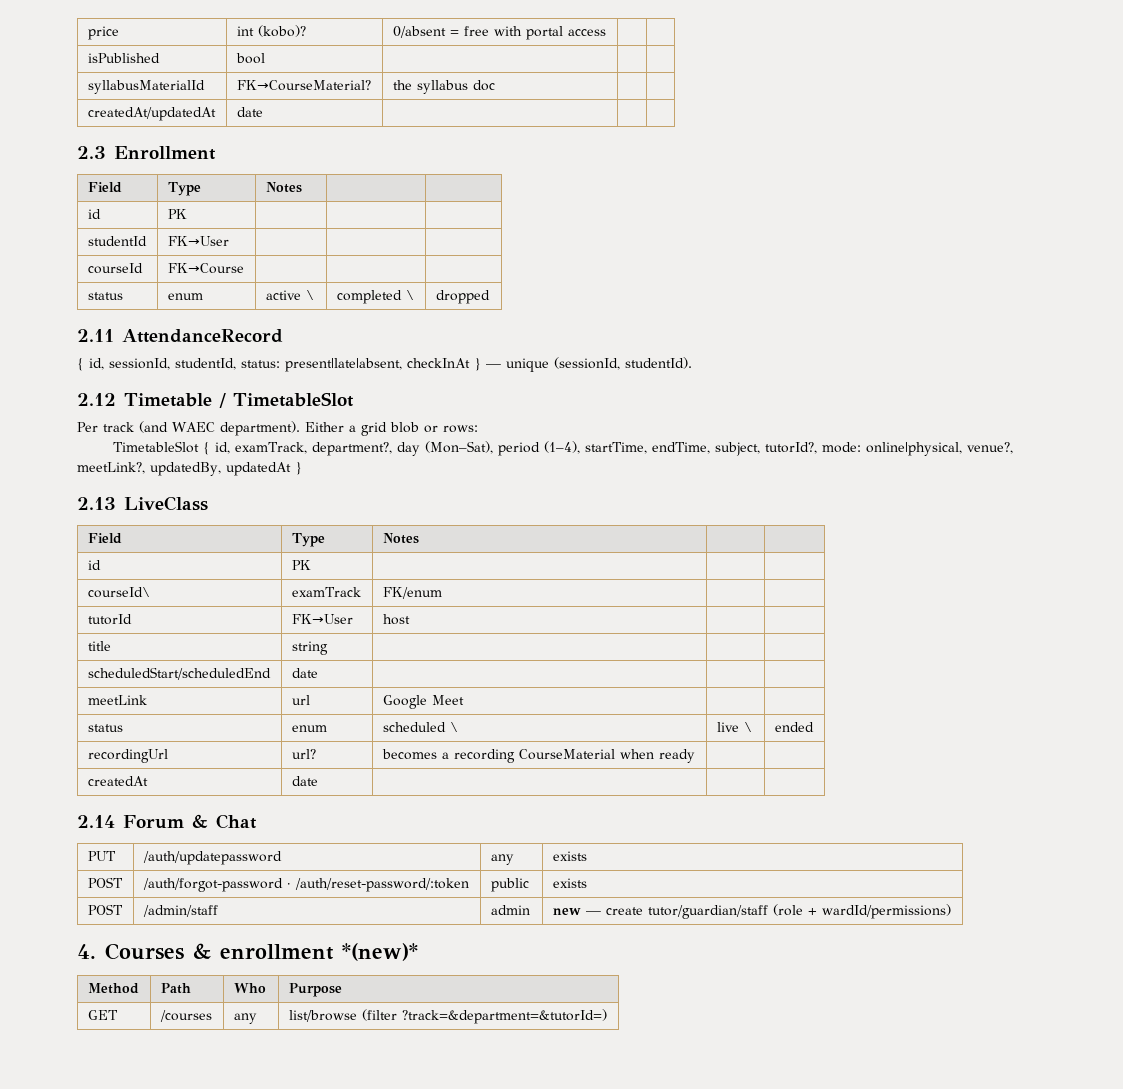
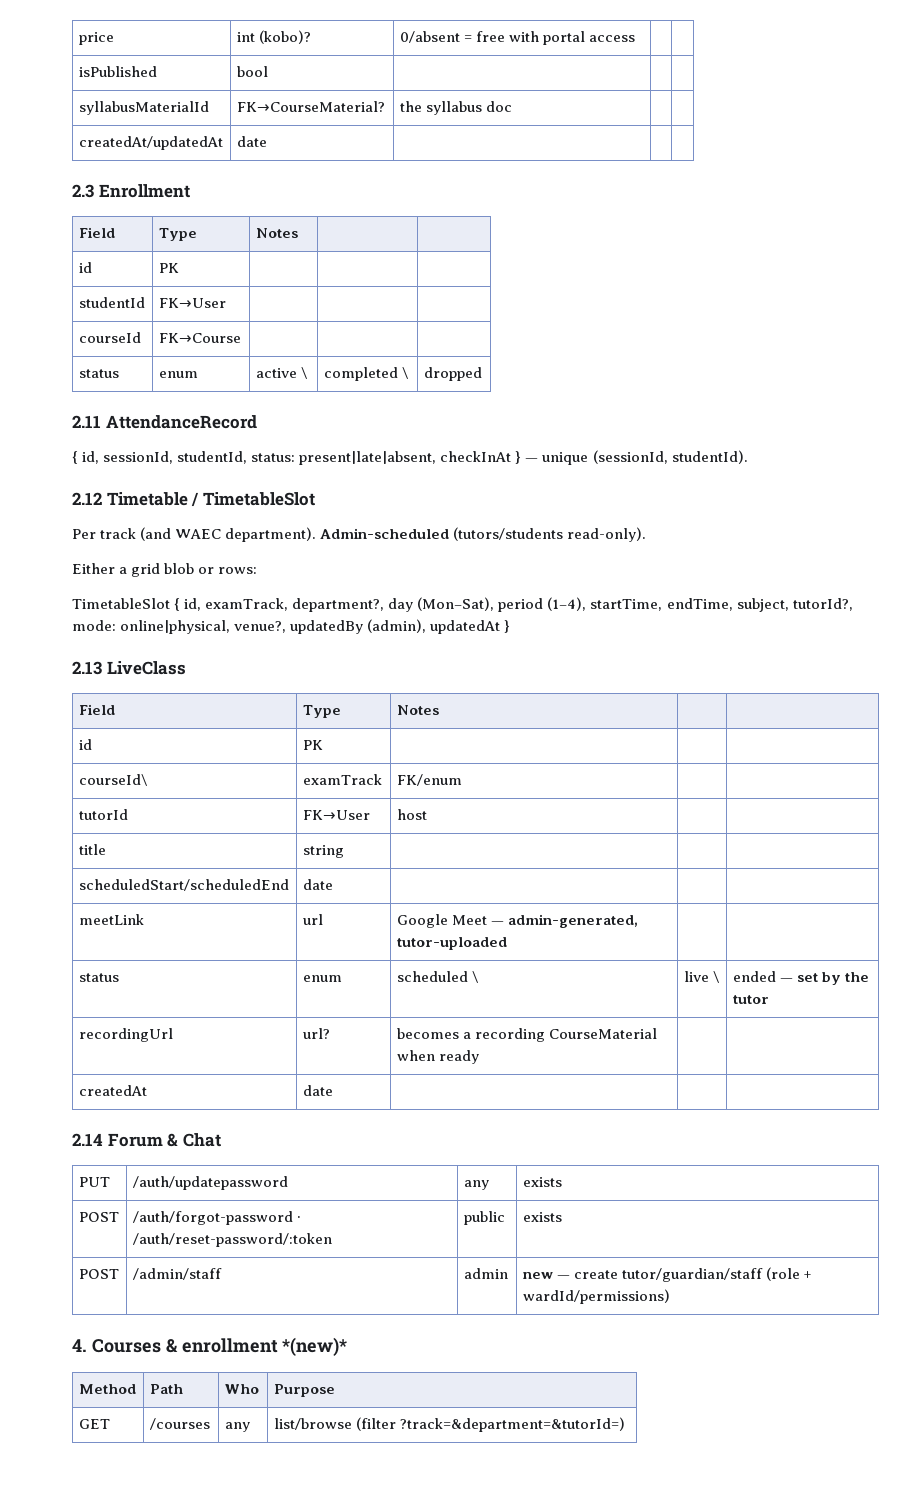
- Per track (and WAEC department). Either a grid blob or rows:
+ Per track (and WAEC department). Admin-scheduled (tutors/students read-only).
+ Either a grid blob or rows:
- TimetableSlot { id, examTrack, department?, day (Mon–Sat), period (1–4), startTime, endTime, subject, tutorId?, mode: online|physical, venue?, meetLink?, updatedBy, updatedAt }
+ TimetableSlot { id, examTrack, department?, day (Mon–Sat), period (1–4), startTime, endTime, subject, tutorId?, mode: online|physical, venue?, updatedBy (admin), updatedAt }
- meetLink | url | Google Meet | |
+ meetLink | url | Google Meet — admin-generated, tutor-uploaded | |
- status | enum | scheduled \ | live \ | ended
+ status | enum | scheduled \ | live \ | ended — set by the tutor

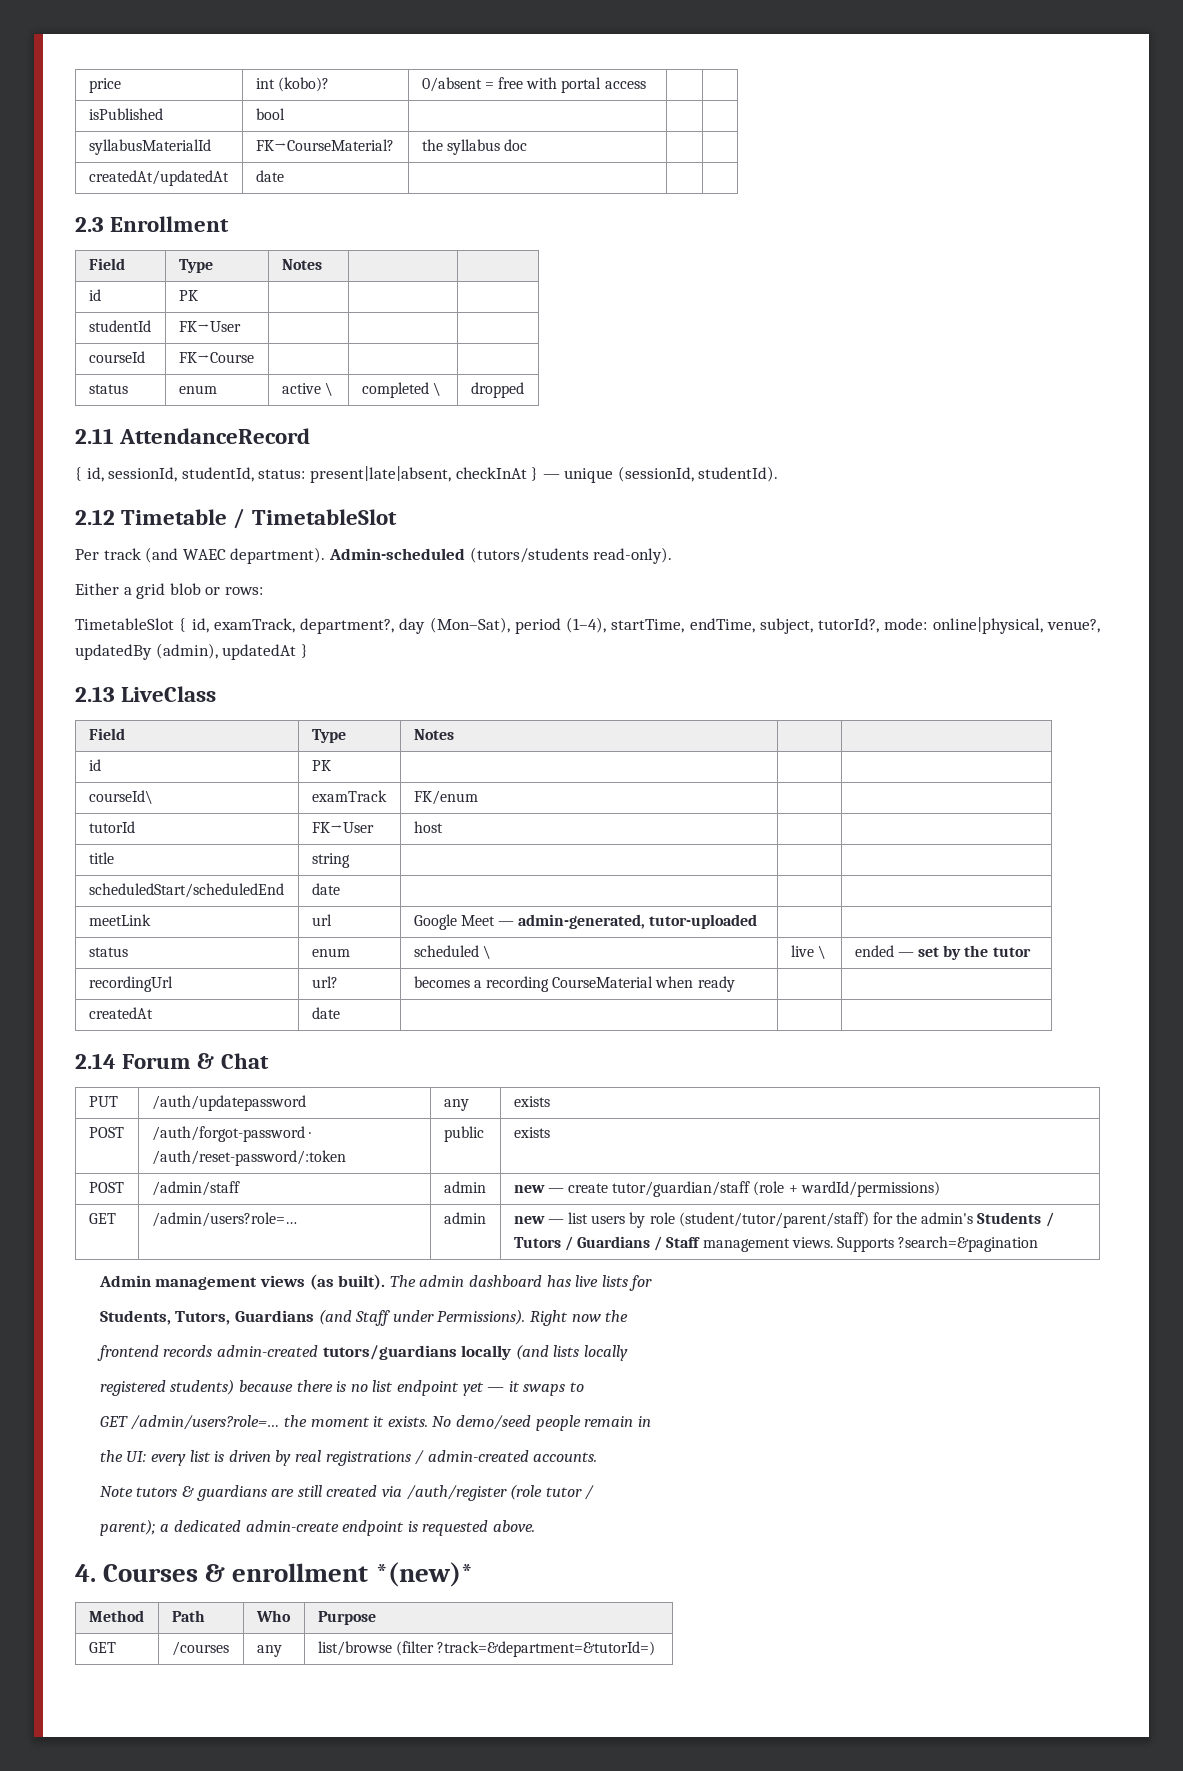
+ GET | /admin/users?role=… | admin | new — list users by role (student/tutor/parent/staff) for the admin's Students / Tutors / Guardians / Staff management views. Supports ?search=&pagination
+ Admin management views (as built). The admin dashboard has live lists for
+ Students, Tutors, Guardians (and Staff under Permissions). Right now the
+ frontend records admin-created tutors/guardians locally (and lists locally
+ registered students) because there is no list endpoint yet — it swaps to
+ GET /admin/users?role=… the moment it exists. No demo/seed people remain in
+ the UI: every list is driven by real registrations / admin-created accounts.
+ Note tutors & guardians are still created via /auth/register (role tutor /
+ parent); a dedicated admin-create endpoint is requested above.

